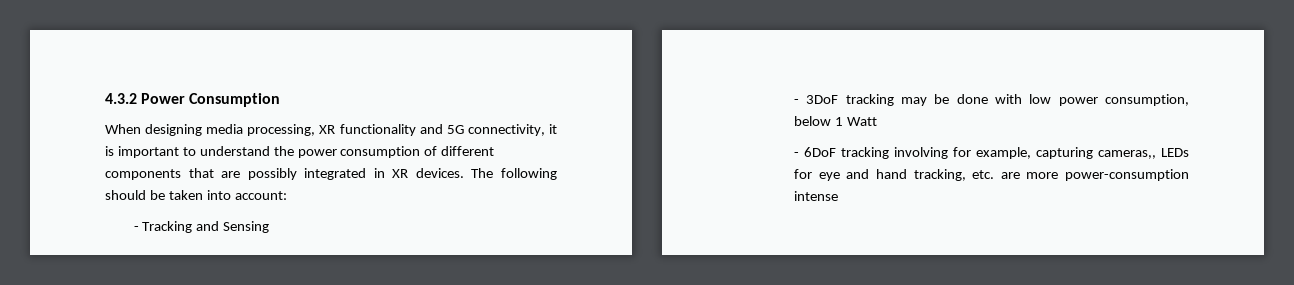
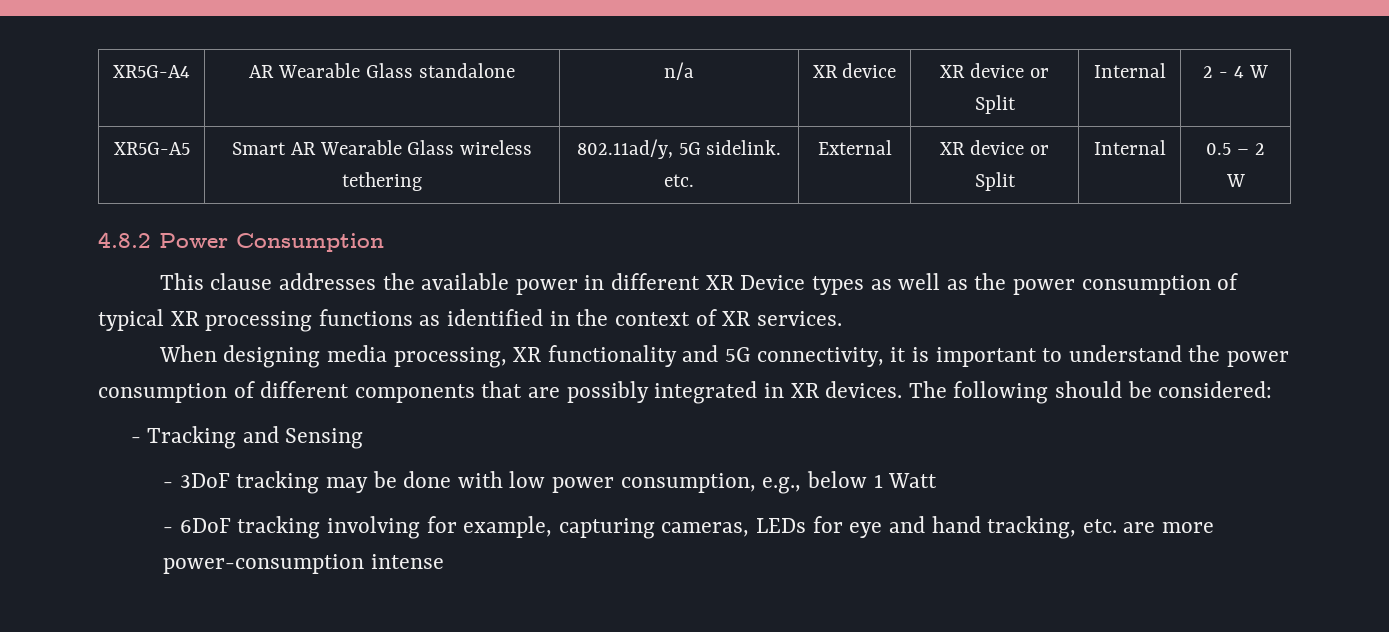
- 4.3.2 Power Consumption
+ XR5G-A4 | AR Wearable Glass standalone | n/a | XR device | XR device or Split | Internal | 2 - 4 W
+ XR5G-A5 | Smart AR Wearable Glass wireless tethering | 802.11ad/y, 5G sidelink. etc. | External | XR device or Split | Internal | 0.5 – 2 W
+ 4.8.2 Power Consumption
+ This clause addresses the available power in different XR Device types as well as the power consumption of typical XR processing functions as identified in the context of XR services.
- The following should be taken into account:
+ The following should be considered:
- - 3DoF tracking may be done with low power consumption, below 1 Watt
+ - 3DoF tracking may be done with low power consumption, e.g., below 1 Watt
- - 6DoF tracking involving for example, capturing cameras,, LEDs for eye and hand tracking, etc. are more power-consumption intense
+ - 6DoF tracking involving for example, capturing cameras, LEDs for eye and hand tracking, etc. are more power-consumption intense

